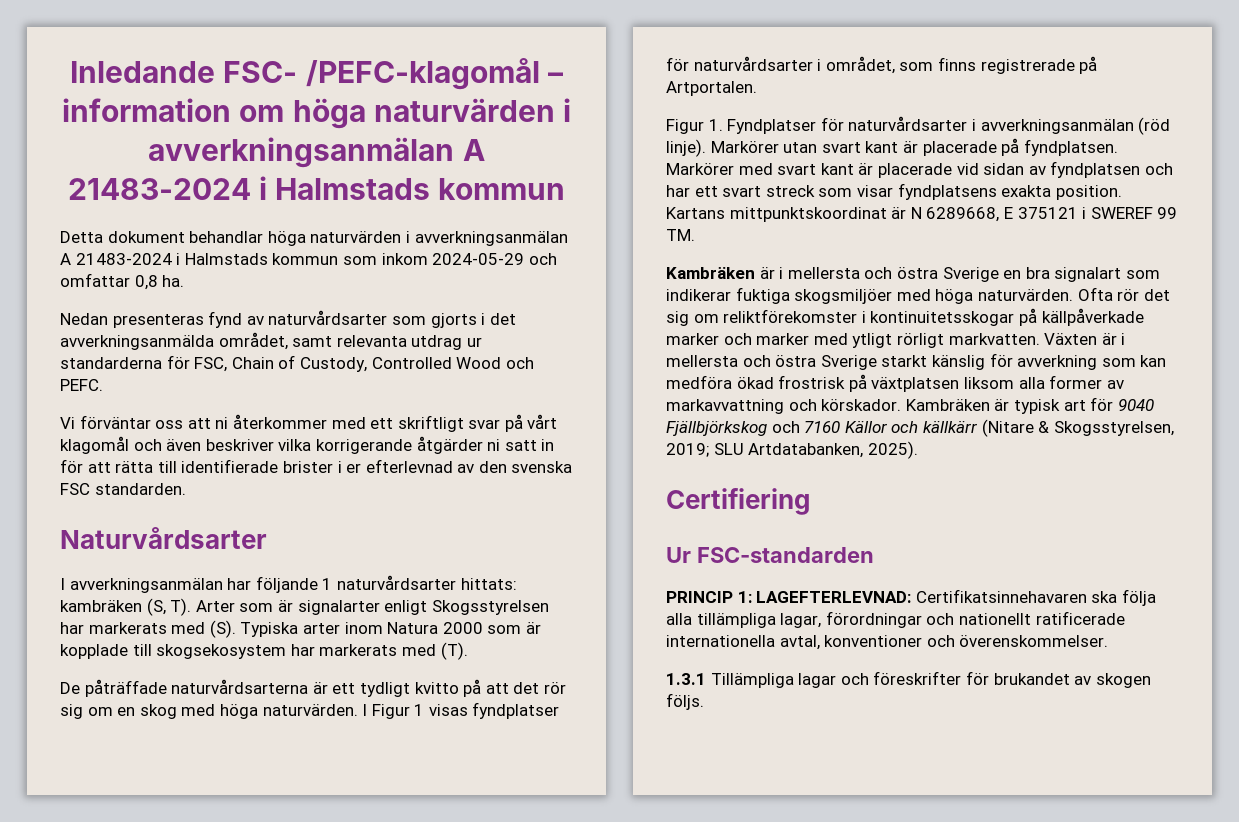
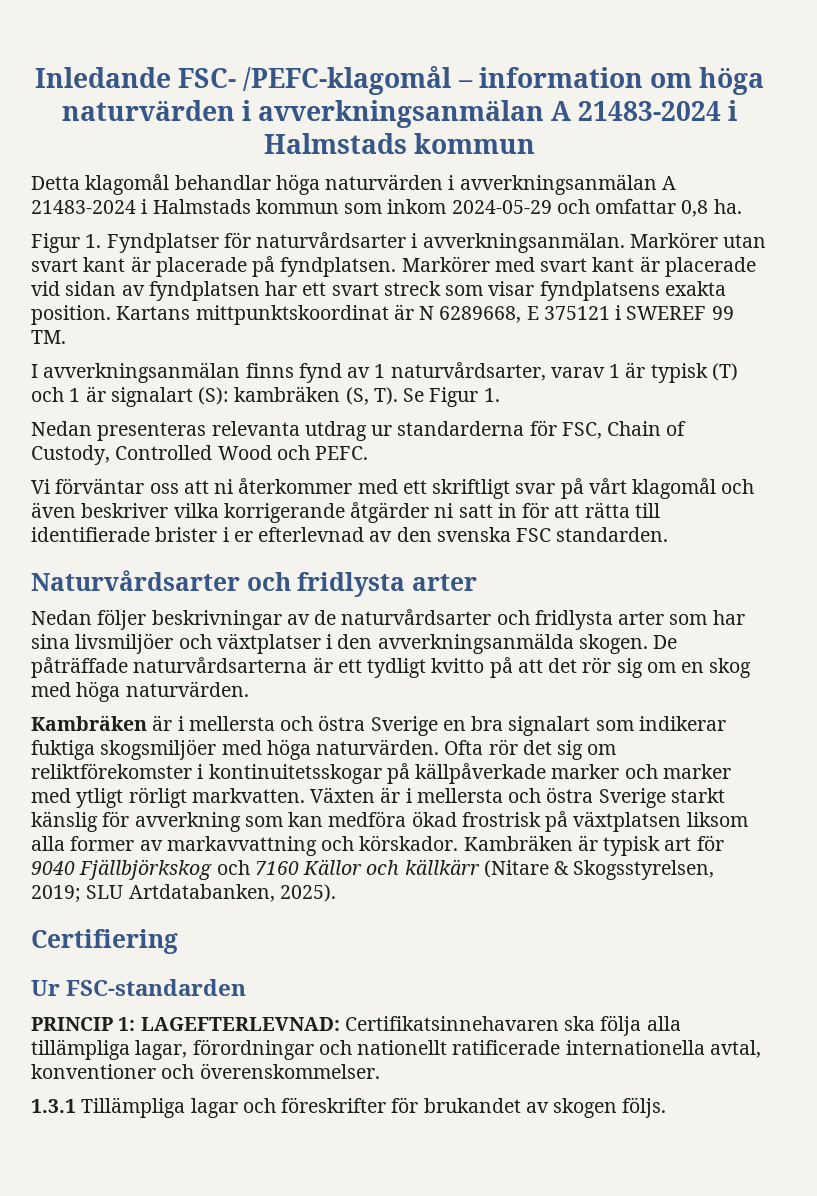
- Detta dokument behandlar höga naturvärden i avverkningsanmälan A 21483-2024 i Halmstads kommun som inkom 2024-05-29 och omfattar 0,8 ha.
+ Detta klagomål behandlar höga naturvärden i avverkningsanmälan A 21483-2024 i Halmstads kommun som inkom 2024-05-29 och omfattar 0,8 ha.
- Nedan presenteras fynd av naturvårdsarter som gjorts i det avverkningsanmälda området, samt relevanta utdrag ur standarderna för FSC, Chain of Custody, Controlled Wood och PEFC.
+ Figur 1. Fyndplatser för naturvårdsarter i avverkningsanmälan. Markörer utan svart kant är placerade på fyndplatsen. Markörer med svart kant är placerade vid sidan av fyndplatsen har ett svart streck som visar fyndplatsens exakta position. Kartans mittpunktskoordinat är N 6289668, E 375121 i SWEREF 99 TM.
+ I avverkningsanmälan finns fynd av 1 naturvårdsarter, varav 1 är typisk (T) och 1 är signalart (S): kambräken (S, T). Se Figur 1.
+ Nedan presenteras relevanta utdrag ur standarderna för FSC, Chain of Custody, Controlled Wood och PEFC.
- Naturvårdsarter
- I avverkningsanmälan har följande 1 naturvårdsarter hittats: kambräken (S, T). Arter som är signalarter enligt Skogsstyrelsen har markerats med (S). Typiska arter inom Natura 2000 som är kopplade till skogsekosystem har markerats med (T).
- De påträffade naturvårdsarterna är ett tydligt kvitto på att det rör sig om en skog med höga naturvärden. I Figur 1 visas fyndplatser för naturvårdsarter i området, som finns registrerade på Artportalen.
- Figur 1. Fyndplatser för naturvårdsarter i avverkningsanmälan (röd linje). Markörer utan svart kant är placerade på fyndplatsen. Markörer med svart kant är placerade vid sidan av fyndplatsen och har ett svart streck som visar fyndplatsens exakta position. Kartans mittpunktskoordinat är N 6289668, E 375121 i SWEREF 99 TM.
+ Naturvårdsarter och fridlysta arter
+ Nedan följer beskrivningar av de naturvårdsarter och fridlysta arter som har sina livsmiljöer och växtplatser i den avverkningsanmälda skogen. De påträffade naturvårdsarterna är ett tydligt kvitto på att det rör sig om en skog med höga naturvärden.

